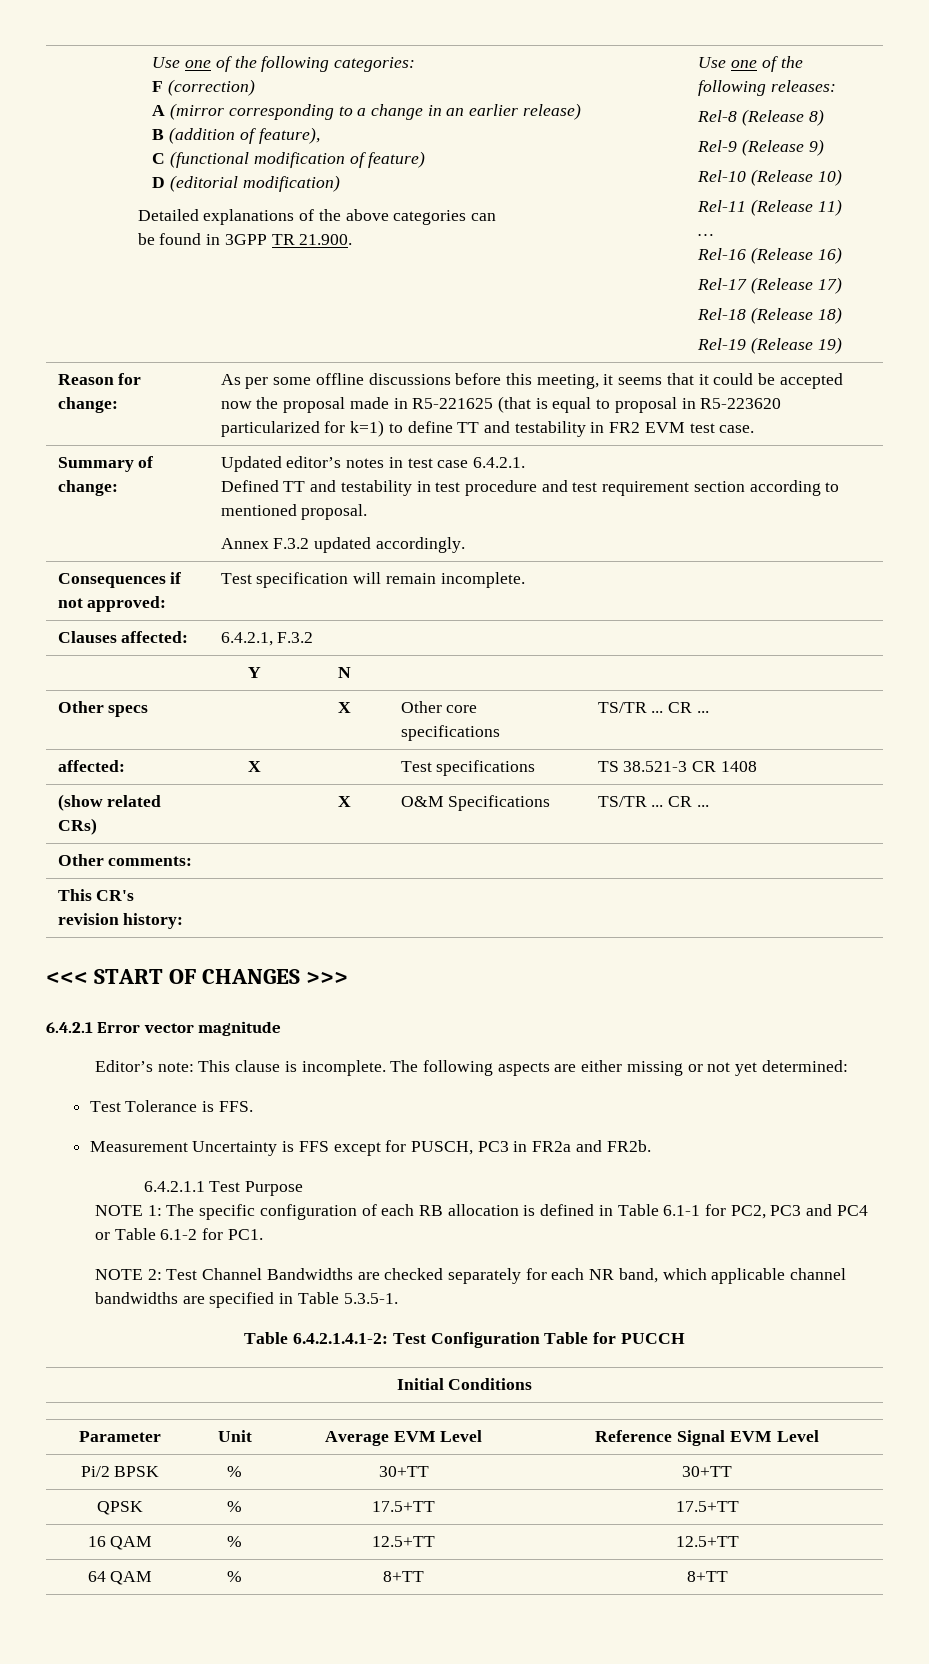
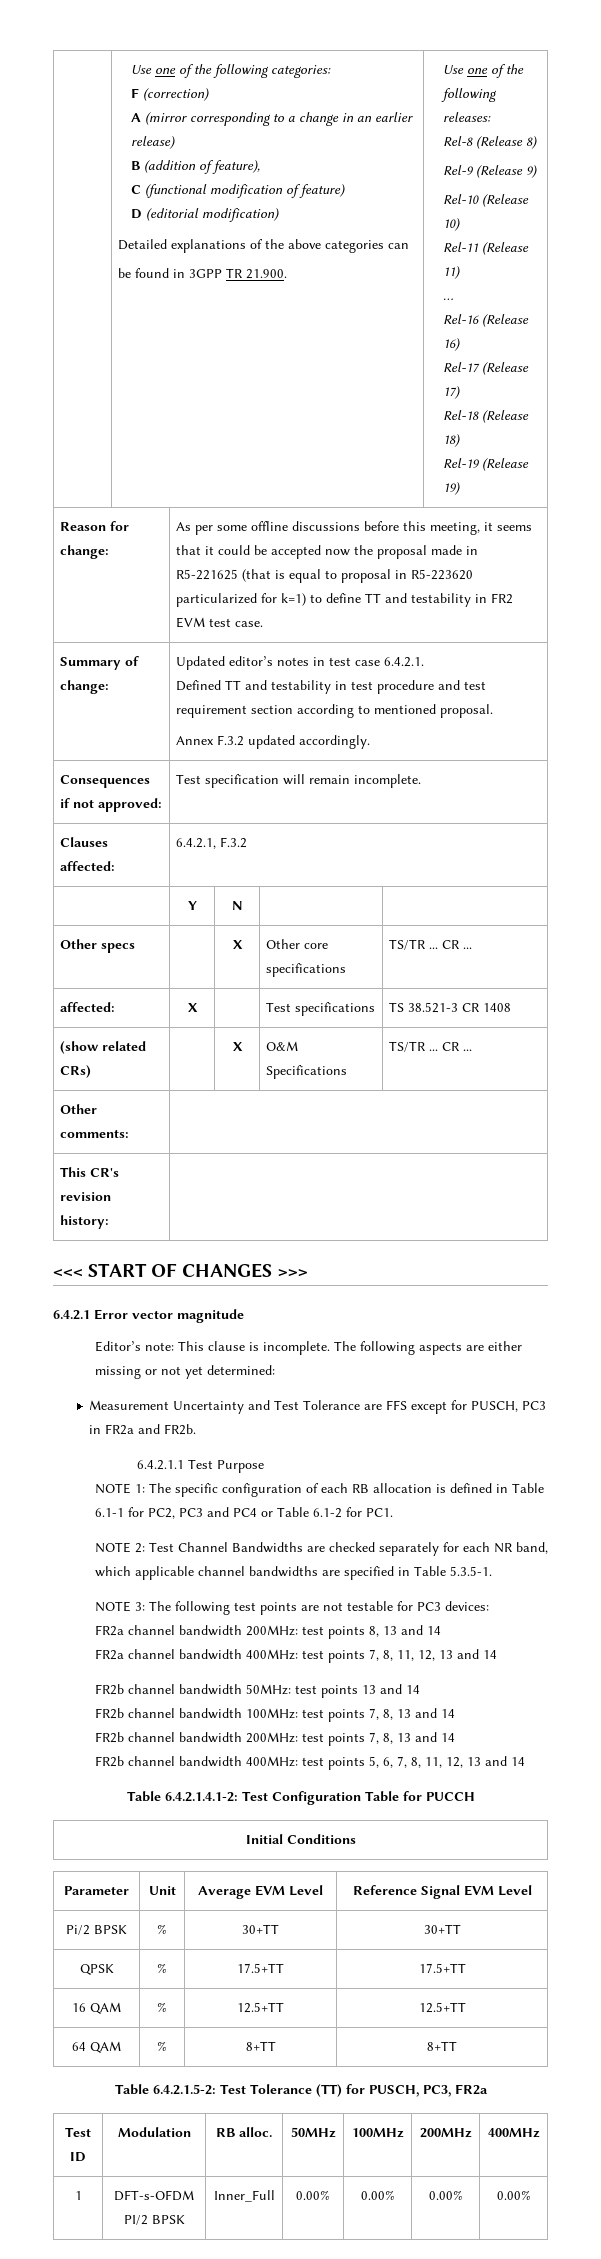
- Test Tolerance is FFS.
- Measurement Uncertainty is FFS except for PUSCH, PC3 in FR2a and FR2b.
+ Measurement Uncertainty and Test Tolerance are FFS except for PUSCH, PC3 in FR2a and FR2b.
+ NOTE 3: The following test points are not testable for PC3 devices:
+ FR2a channel bandwidth 200MHz: test points 8, 13 and 14
+ FR2a channel bandwidth 400MHz: test points 7, 8, 11, 12, 13 and 14
+ FR2b channel bandwidth 50MHz: test points 13 and 14
+ FR2b channel bandwidth 100MHz: test points 7, 8, 13 and 14
+ FR2b channel bandwidth 200MHz: test points 7, 8, 13 and 14
+ FR2b channel bandwidth 400MHz: test points 5, 6, 7, 8, 11, 12, 13 and 14
+ Table 6.4.2.1.5-2: Test Tolerance (TT) for PUSCH, PC3, FR2a
+ Test ID | Modulation | RB alloc. | 50MHz | 100MHz | 200MHz | 400MHz
+ 1 | DFT-s-OFDM PI/2 BPSK | Inner_Full | 0.00% | 0.00% | 0.00% | 0.00%

